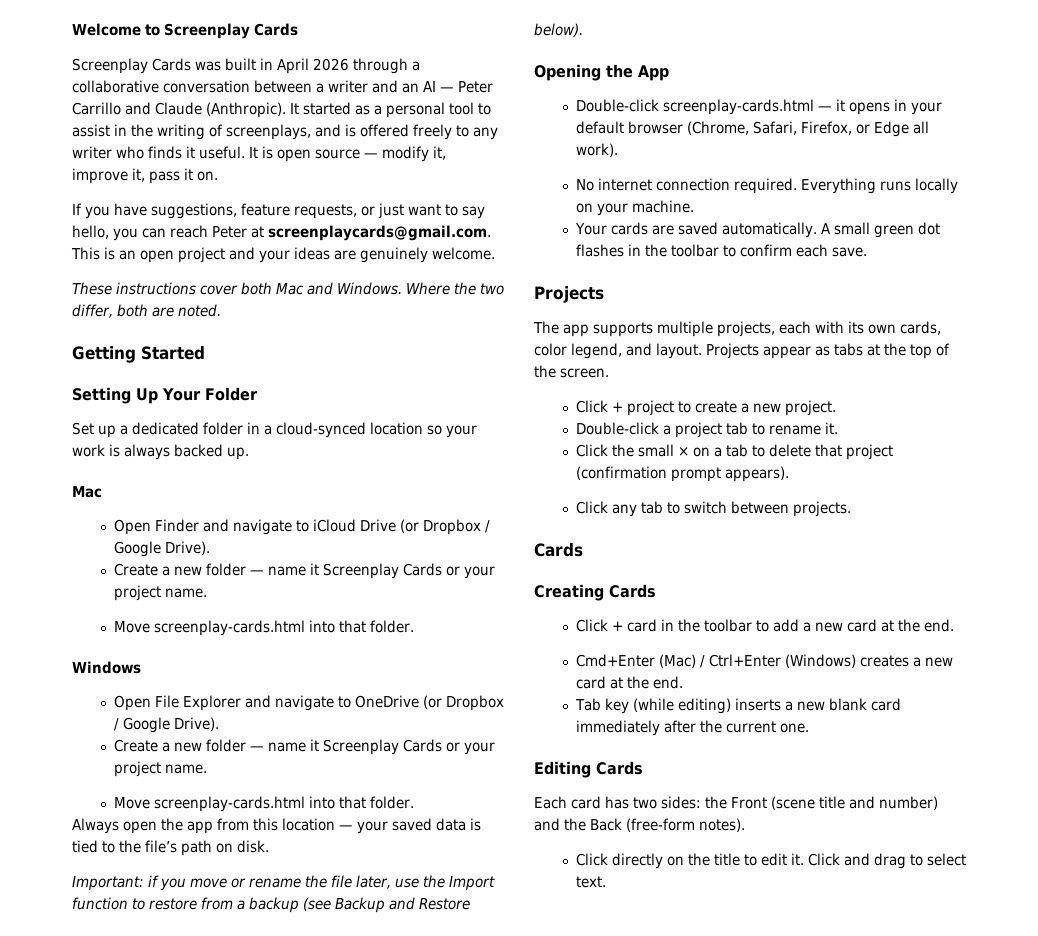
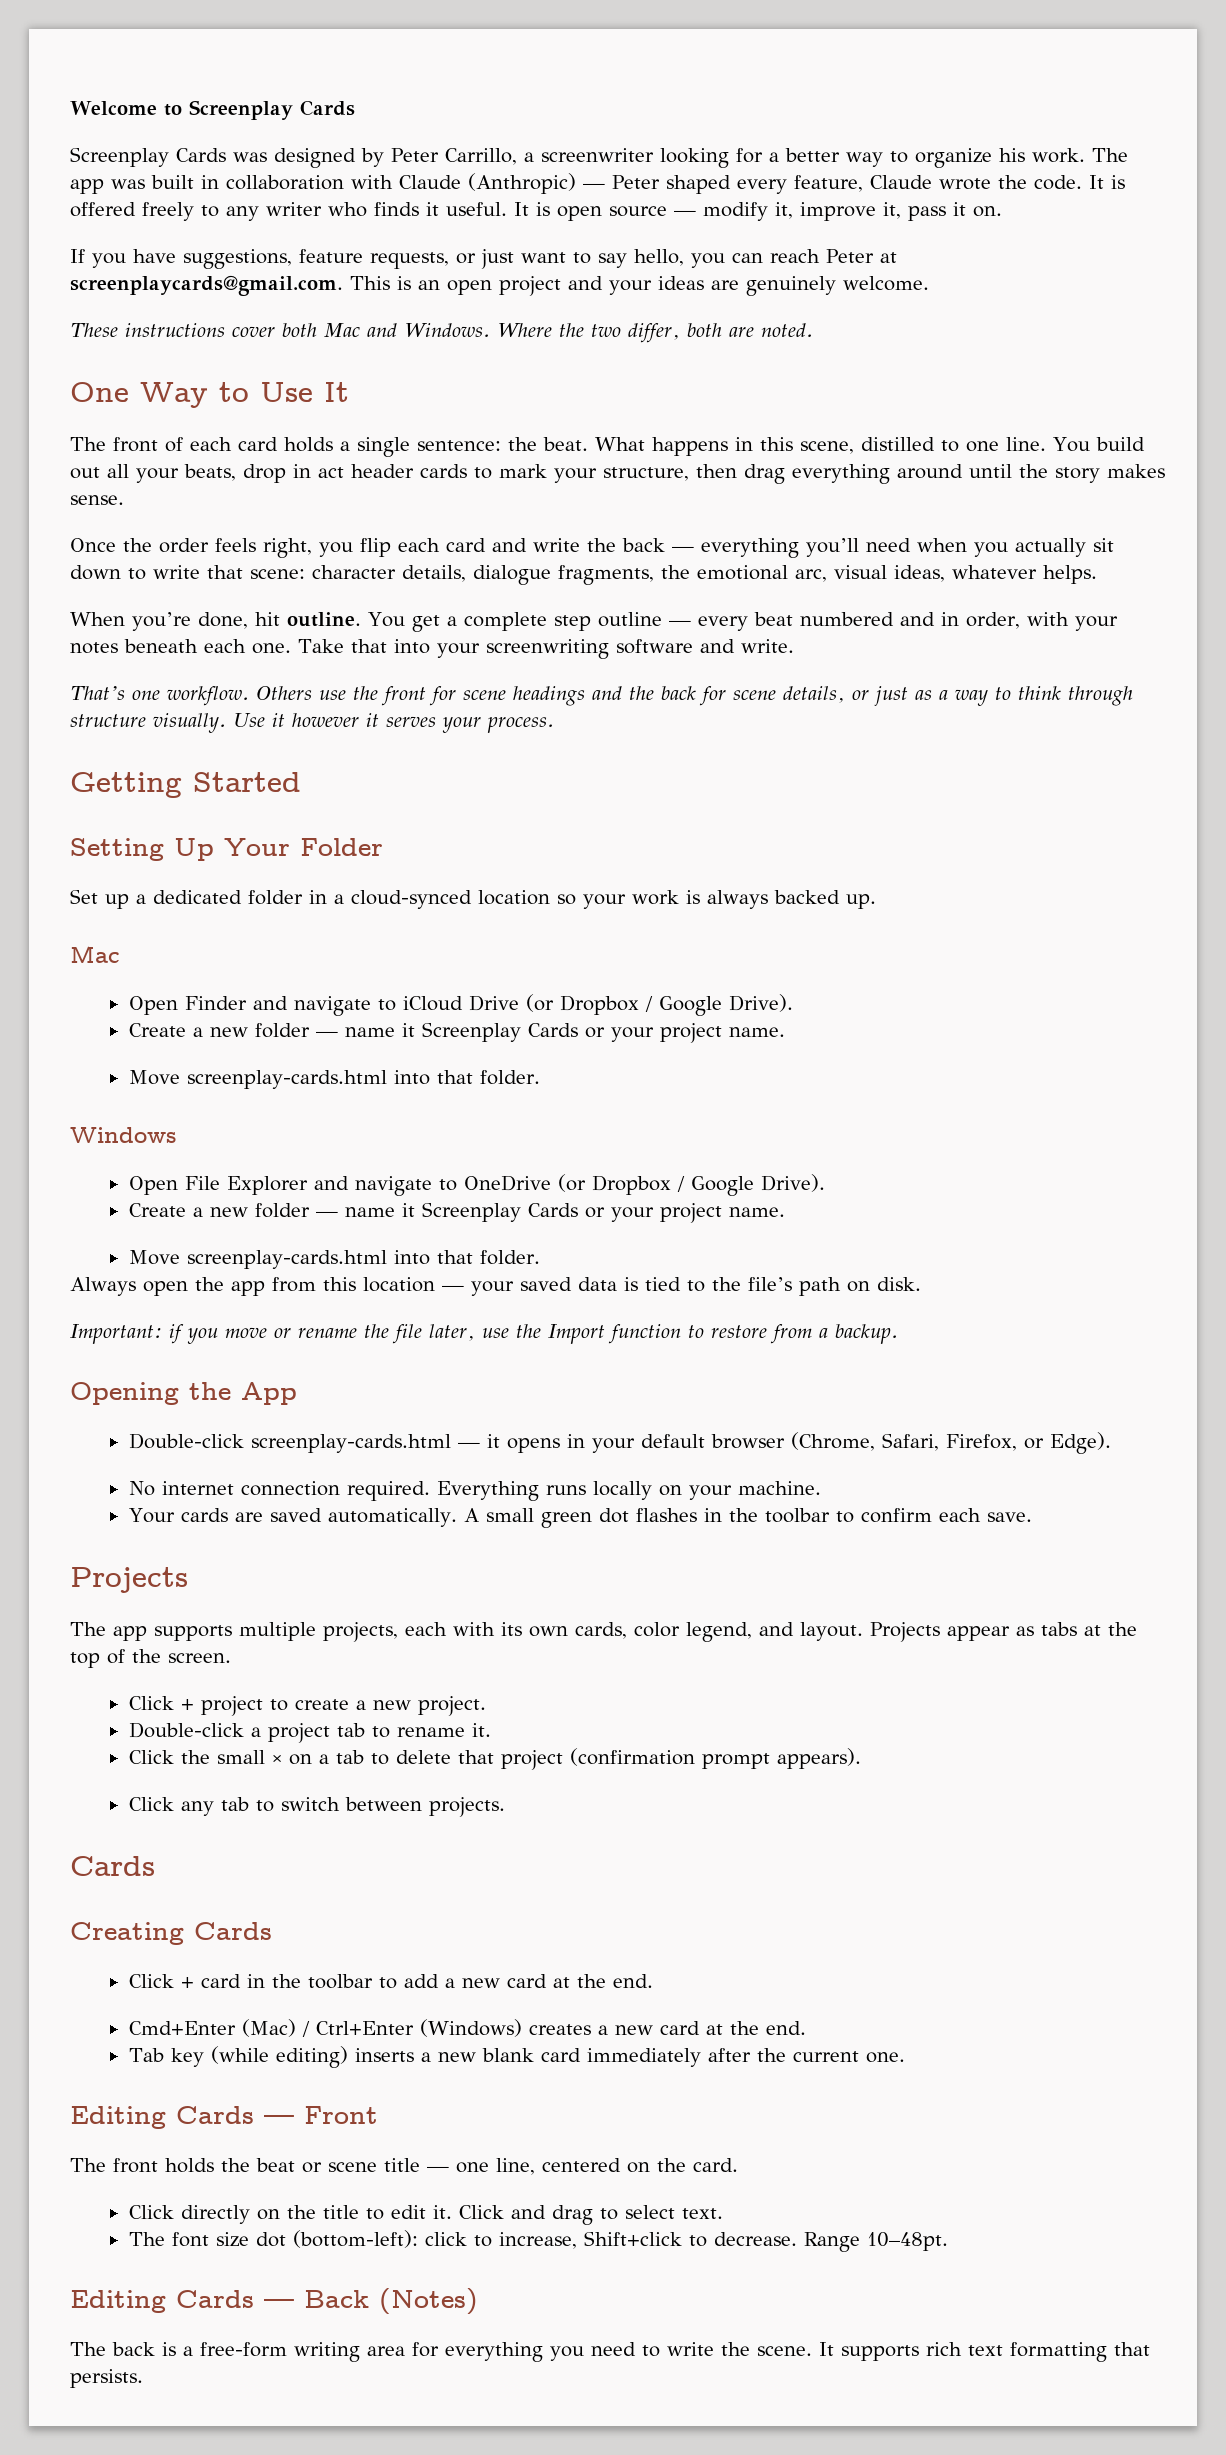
- Screenplay Cards was built in April 2026 through a collaborative conversation between a writer and an AI — Peter Carrillo and Claude (Anthropic). It started as a personal tool to assist in the writing of screenplays, and is offered freely to any writer who finds it useful.
+ Screenplay Cards was designed by Peter Carrillo, a screenwriter looking for a better way to organize his work. The app was built in collaboration with Claude (Anthropic) — Peter shaped every feature, Claude wrote the code. It is offered freely to any writer who finds it useful.
+ One Way to Use It
+ The front of each card holds a single sentence: the beat. What happens in this scene, distilled to one line. You build out all your beats, drop in act header cards to mark your structure, then drag everything around until the story makes sense.
+ Once the order feels right, you flip each card and write the back — everything you’ll need when you actually sit down to write that scene: character details, dialogue fragments, the emotional arc, visual ideas, whatever helps.
+ When you’re done, hit outline. You get a complete step outline — every beat numbered and in order, with your notes beneath each one. Take that into your screenwriting software and write.
+ That’s one workflow. Others use the front for scene headings and the back for scene details, or just as a way to think through structure visually. Use it however it serves your process.
- Important: if you move or rename the file later, use the Import function to restore from a backup (see Backup and Restore below).
+ Important: if you move or rename the file later, use the Import function to restore from a backup.
- Double-click screenplay-cards.html — it opens in your default browser (Chrome, Safari, Firefox, or Edge all work).
+ Double-click screenplay-cards.html — it opens in your default browser (Chrome, Safari, Firefox, or Edge).
- Editing Cards
- Each card has two sides: the Front (scene title and number) and the Back (free-form notes).
+ Editing Cards — Front
+ The front holds the beat or scene title — one line, centered on the card.
+ The font size dot (bottom-left): click to increase, Shift+click to decrease. Range 10–48pt.
+ Editing Cards — Back (Notes)
+ The back is a free-form writing area for everything you need to write the scene. It supports rich text formatting that persists.

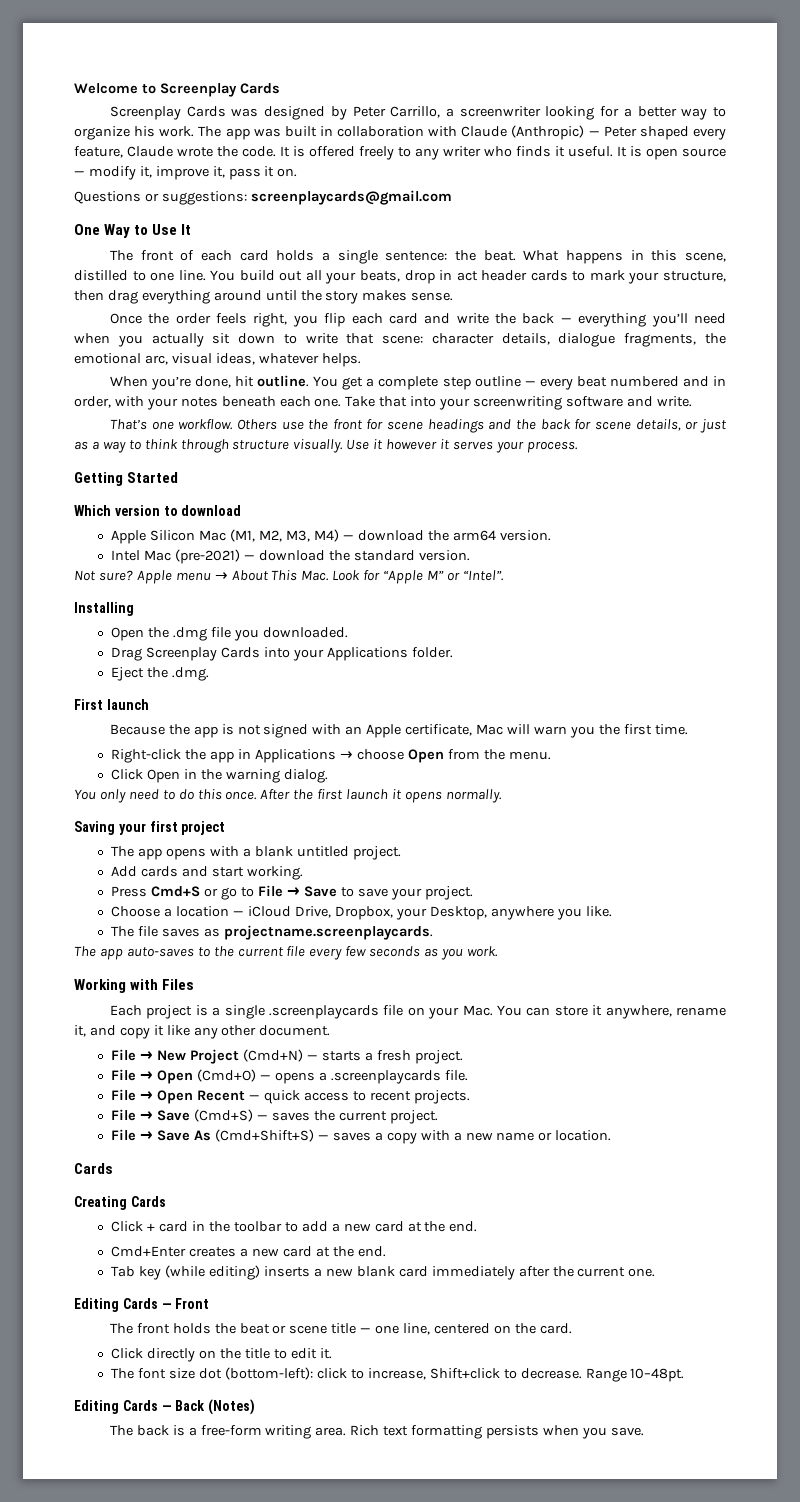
- If you have suggestions, feature requests, or just want to say hello, you can reach Peter at screenplaycards@gmail.com. This is an open project and your ideas are genuinely welcome.
- These instructions cover both Mac and Windows. Where the two differ, both are noted.
+ Questions or suggestions: screenplaycards@gmail.com
- Setting Up Your Folder
- Set up a dedicated folder in a cloud-synced location so your work is always backed up.
- Mac
- Open Finder and navigate to iCloud Drive (or Dropbox / Google Drive).
- Create a new folder — name it Screenplay Cards or your project name.
- Move screenplay-cards.html into that folder.
- Windows
- Open File Explorer and navigate to OneDrive (or Dropbox / Google Drive).
- Create a new folder — name it Screenplay Cards or your project name.
- Move screenplay-cards.html into that folder.
- Always open the app from this location — your saved data is tied to the file’s path on disk.
- Important: if you move or rename the file later, use the Import function to restore from a backup.
- Opening the App
- Double-click screenplay-cards.html — it opens in your default browser (Chrome, Safari, Firefox, or Edge).
- No internet connection required. Everything runs locally on your machine.
- Your cards are saved automatically. A small green dot flashes in the toolbar to confirm each save.
- Projects
- The app supports multiple projects, each with its own cards, color legend, and layout. Projects appear as tabs at the top of the screen.
- Click + project to create a new project.
- Double-click a project tab to rename it.
- Click the small × on a tab to delete that project (confirmation prompt appears).
- Click any tab to switch between projects.
+ Which version to download
+ Apple Silicon Mac (M1, M2, M3, M4) — download the arm64 version.
+ Intel Mac (pre-2021) — download the standard version.
+ Not sure? Apple menu → About This Mac. Look for “Apple M” or “Intel”.
+ Installing
+ Open the .dmg file you downloaded.
+ Drag Screenplay Cards into your Applications folder.
+ Eject the .dmg.
+ First launch
+ Because the app is not signed with an Apple certificate, Mac will warn you the first time.
+ Right-click the app in Applications → choose Open from the menu.
+ Click Open in the warning dialog.
+ You only need to do this once. After the first launch it opens normally.
+ Saving your first project
+ The app opens with a blank untitled project.
+ Add cards and start working.
+ Press Cmd+S or go to File → Save to save your project.
+ Choose a location — iCloud Drive, Dropbox, your Desktop, anywhere you like.
+ The file saves as projectname.screenplaycards.
+ The app auto-saves to the current file every few seconds as you work.
+ Working with Files
+ Each project is a single .screenplaycards file on your Mac. You can store it anywhere, rename it, and copy it like any other document.
+ File → New Project (Cmd+N) — starts a fresh project.
+ File → Open (Cmd+O) — opens a .screenplaycards file.
+ File → Open Recent — quick access to recent projects.
+ File → Save (Cmd+S) — saves the current project.
+ File → Save As (Cmd+Shift+S) — saves a copy with a new name or location.
- Cmd+Enter (Mac) / Ctrl+Enter (Windows) creates a new card at the end.
+ Cmd+Enter creates a new card at the end.
- Click and drag to select text.
- The back is a free-form writing area for everything you need to write the scene. It supports rich text formatting that persists.
+ The back is a free-form writing area. Rich text formatting persists when you save.

